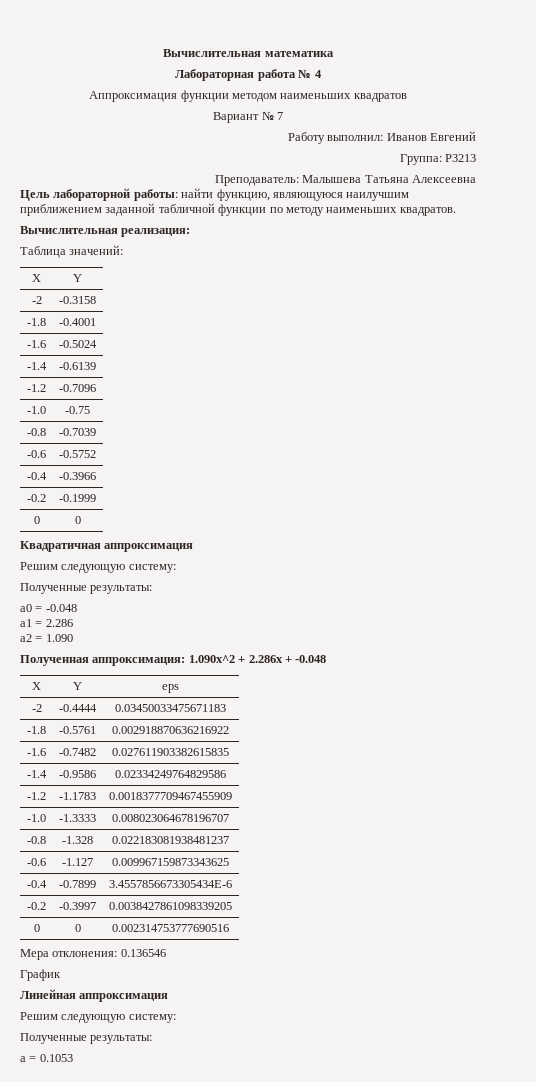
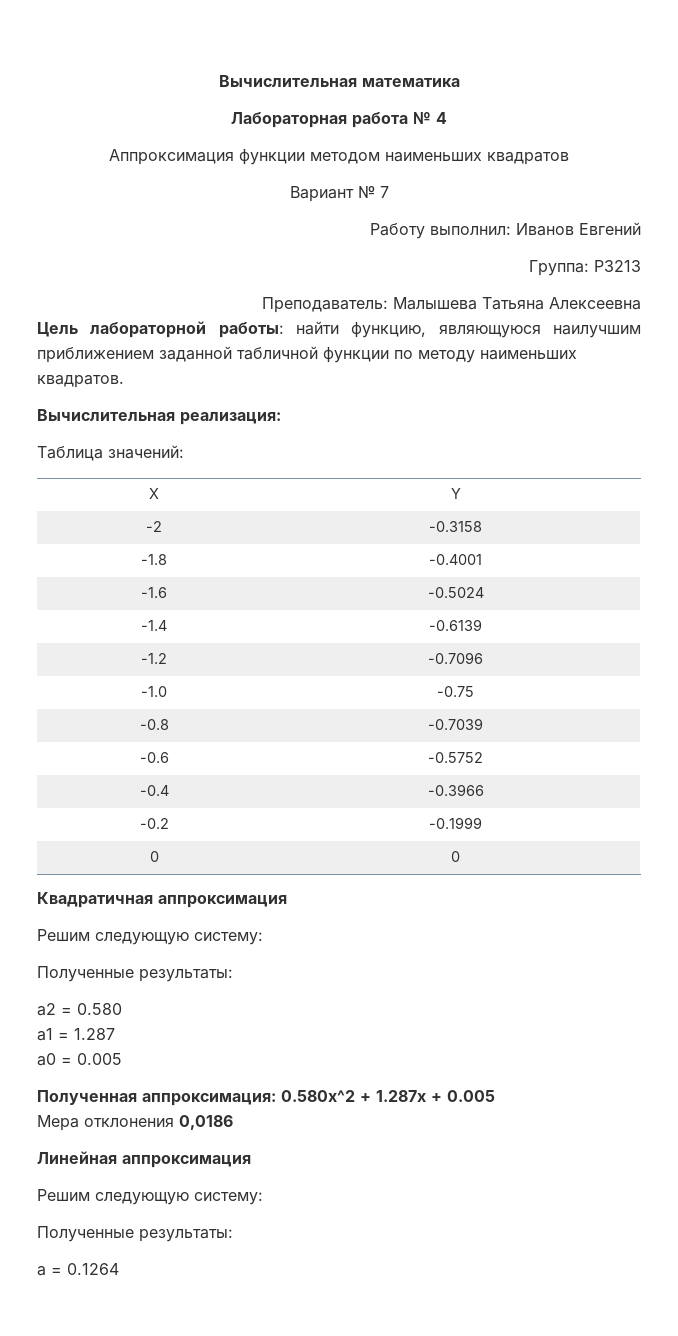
- a0 = -0.048
+ а2 = 0.580
- a1 = 2.286
- a2 = 1.090
- Полученная аппроксимация: 1.090x^2 + 2.286x + -0.048
- X | Y | eps
- -2 | -0.4444 | 0.03450033475671183
- -1.8 | -0.5761 | 0.002918870636216922
- -1.6 | -0.7482 | 0.027611903382615835
- -1.4 | -0.9586 | 0.02334249764829586
- -1.2 | -1.1783 | 0.0018377709467455909
- -1.0 | -1.3333 | 0.008023064678196707
- -0.8 | -1.328 | 0.022183081938481237
- -0.6 | -1.127 | 0.009967159873343625
- -0.4 | -0.7899 | 3.4557856673305434E-6
- -0.2 | -0.3997 | 0.0038427861098339205
- 0 | 0 | 0.002314753777690516
- Мера отклонения: 0.136546
- График
+ a1 = 1.287
+ a0 = 0.005
+ Полученная аппроксимация: 0.580x^2 + 1.287x + 0.005
+ Мера отклонения 0,0186
- a = 0.1053
+ a = 0.1264

